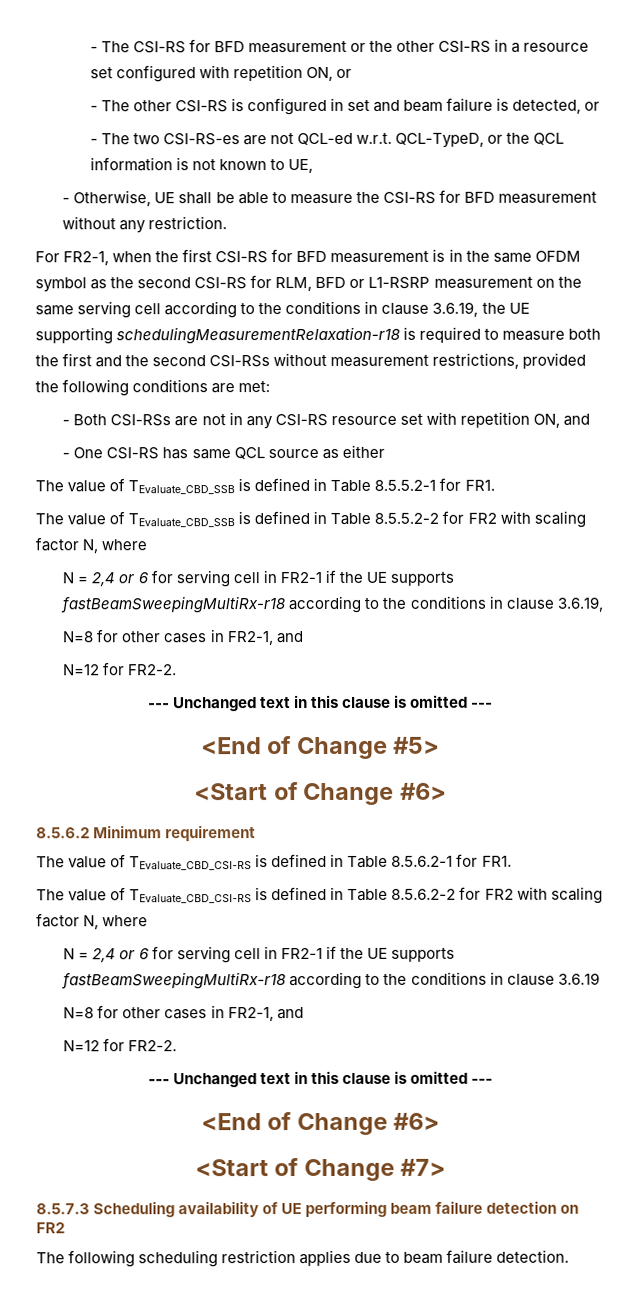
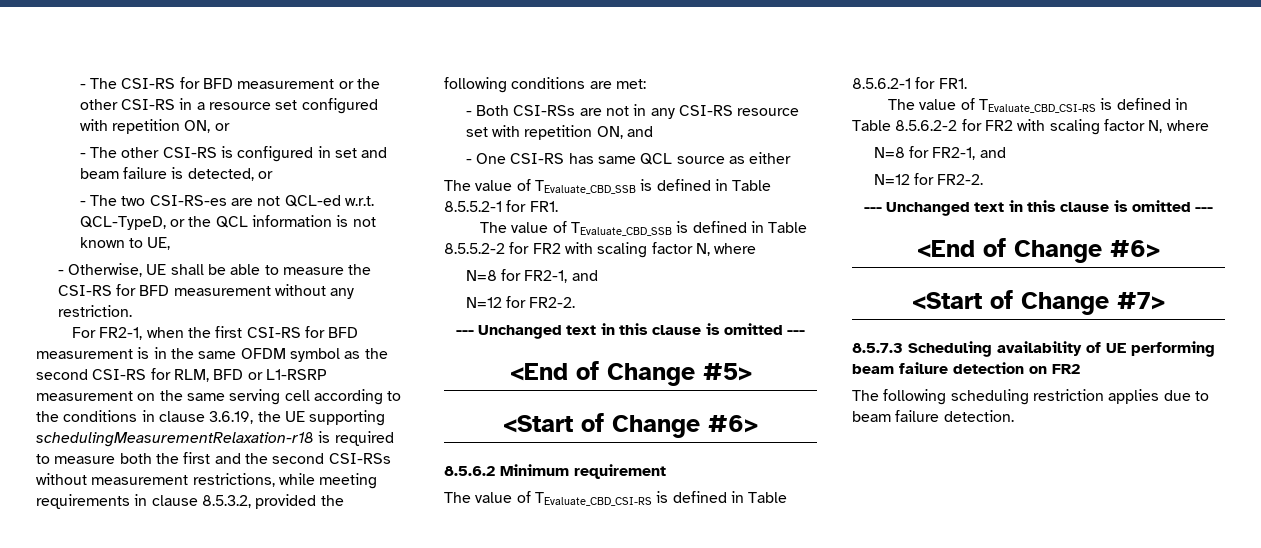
- For FR2-1, when the first CSI-RS for BFD measurement is in the same OFDM symbol as the second CSI-RS for RLM, BFD or L1-RSRP measurement on the same serving cell according to the conditions in clause 3.6.19, the UE supporting schedulingMeasurementRelaxation-r18 is required to measure both the first and the second CSI-RSs without measurement restrictions, provided the following conditions are met:
+ For FR2-1, when the first CSI-RS for BFD measurement is in the same OFDM symbol as the second CSI-RS for RLM, BFD or L1-RSRP measurement on the same serving cell according to the conditions in clause 3.6.19, the UE supporting schedulingMeasurementRelaxation-r18 is required to measure both the first and the second CSI-RSs without measurement restrictions, while meeting requirements in clause 8.5.3.2, provided the following conditions are met:
  The value of TEvaluate_CBD_SSB is defined in Table 8.5.5.2-2 for FR2 with scaling factor N, where
- N = 2,4 or 6 for serving cell in FR2-1 if the UE supports fastBeamSweepingMultiRx-r18 according to the conditions in clause 3.6.19,
- N=8 for other cases in FR2-1, and
+ N=8 for FR2-1, and
  The value of TEvaluate_CBD_CSI-RS is defined in Table 8.5.6.2-2 for FR2 with scaling factor N, where
- N = 2,4 or 6 for serving cell in FR2-1 if the UE supports fastBeamSweepingMultiRx-r18 according to the conditions in clause 3.6.19
- N=8 for other cases in FR2-1, and
+ N=8 for FR2-1, and

